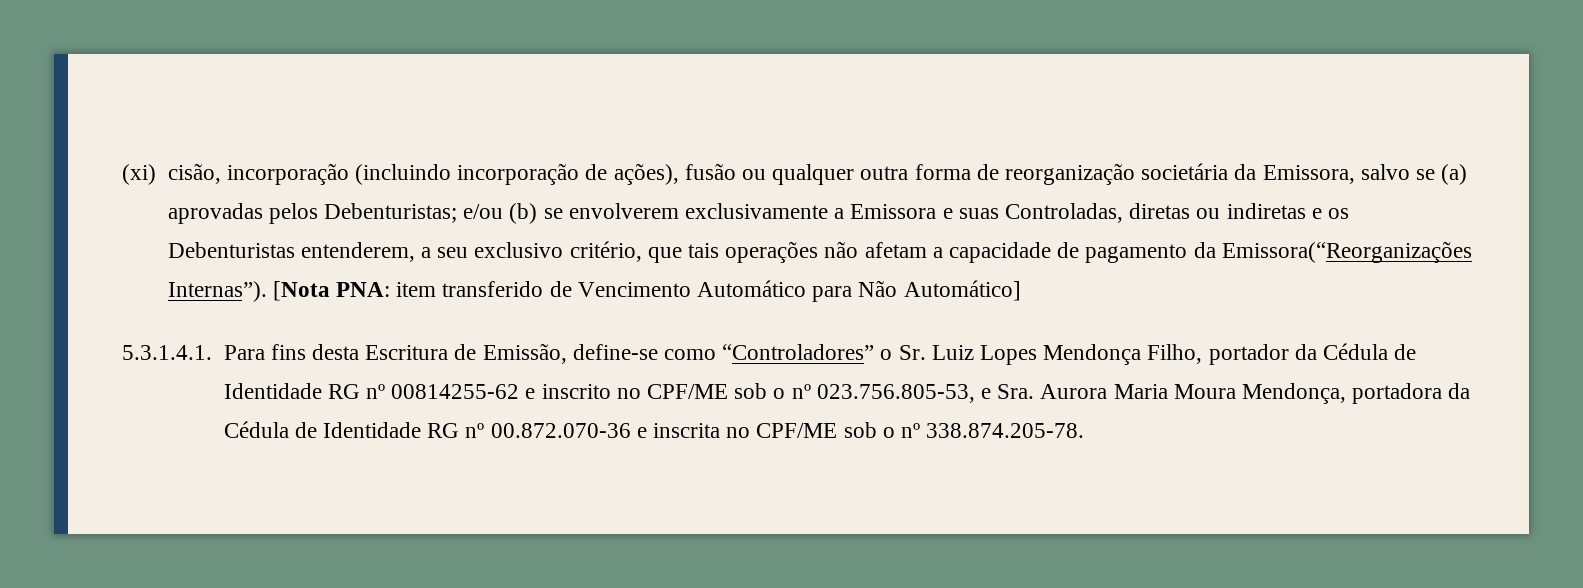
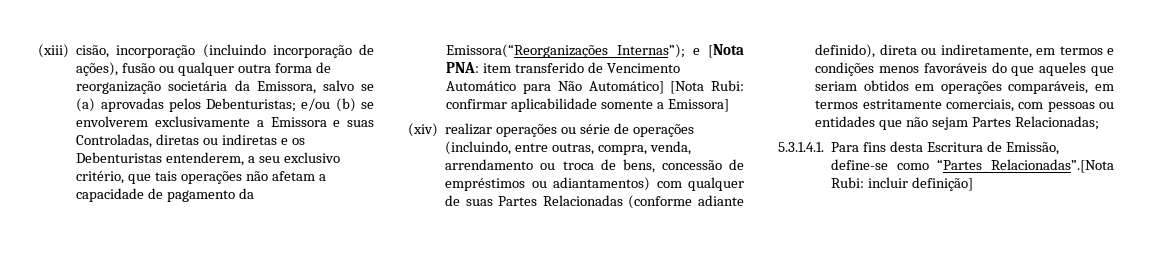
- (xi) cisão, incorporação (incluindo incorporação de ações), fusão ou qualquer outra forma de reorganização societária da Emissora, salvo se (a) aprovadas pelos Debenturistas;
+ (xiii) cisão, incorporação (incluindo incorporação de ações), fusão ou qualquer outra forma de reorganização societária da Emissora, salvo se (a) aprovadas pelos Debenturistas;
- e/ou (b) se envolverem exclusivamente a Emissora e suas Controladas, diretas ou indiretas e os Debenturistas entenderem, a seu exclusivo critério, que tais operações não afetam a capacidade de pagamento da Emissora(“Reorganizações Internas”). [Nota PNA:
+ e/ou (b) se envolverem exclusivamente a Emissora e suas Controladas, diretas ou indiretas e os Debenturistas entenderem, a seu exclusivo critério, que tais operações não afetam a capacidade de pagamento da Emissora(“Reorganizações Internas”); e [Nota PNA:
- item transferido de Vencimento Automático para Não Automático]
+ item transferido de Vencimento Automático para Não Automático] [Nota Rubi: confirmar aplicabilidade somente a Emissora]
+ (xiv) realizar operações ou série de operações (incluindo, entre outras, compra, venda, arrendamento ou troca de bens, concessão de empréstimos ou adiantamentos) com qualquer de suas Partes Relacionadas (conforme adiante definido), direta ou indiretamente, em termos e condições menos favoráveis do que aqueles que seriam obtidos em operações comparáveis, em termos estritamente comerciais, com pessoas ou entidades que não sejam Partes Relacionadas;
- 5.3.1.4.1. Para fins desta Escritura de Emissão, define-se como “Controladores” o Sr. Luiz Lopes Mendonça Filho, portador da Cédula de Identidade RG nº 00814255-62 e inscrito no CPF/ME sob o nº 023.756.805-53, e Sra. Aurora Maria Moura Mendonça, portadora da Cédula de Identidade RG nº 00.872.070-36 e inscrita no CPF/ME sob o nº 338.874.205-78.
+ 5.3.1.4.1. Para fins desta Escritura de Emissão, define-se como “Partes Relacionadas”.[Nota Rubi: incluir definição]

